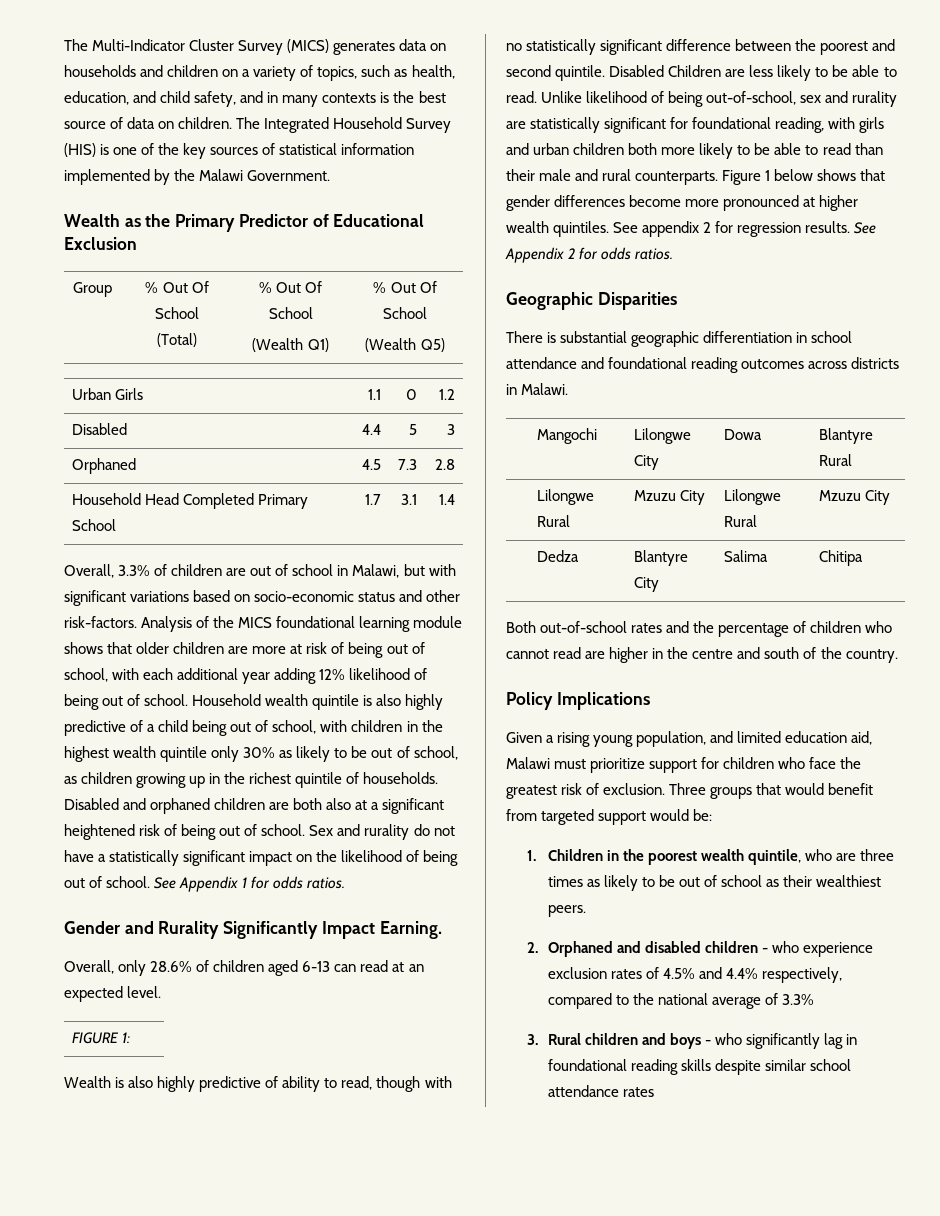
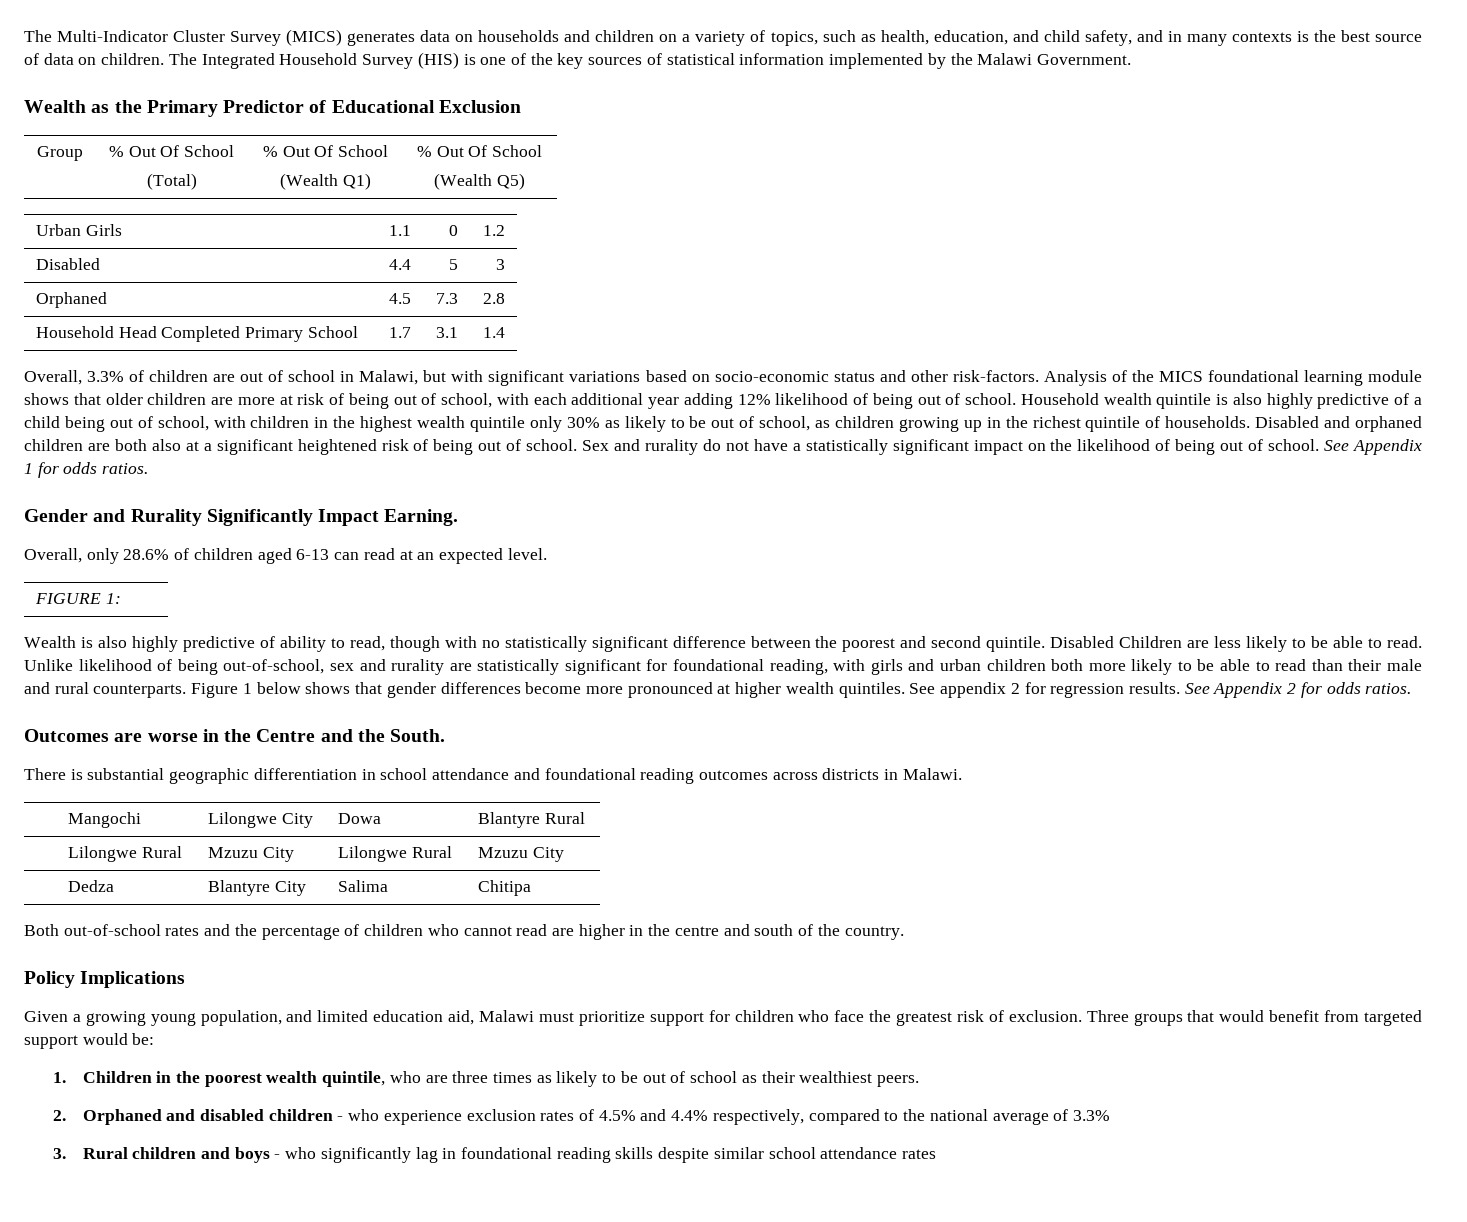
- Geographic Disparities
+ Outcomes are worse in the Centre and the South.
- Given a rising young population, and limited education aid, Malawi must prioritize support for children who face the greatest risk of exclusion.
+ Given a growing young population, and limited education aid, Malawi must prioritize support for children who face the greatest risk of exclusion.

